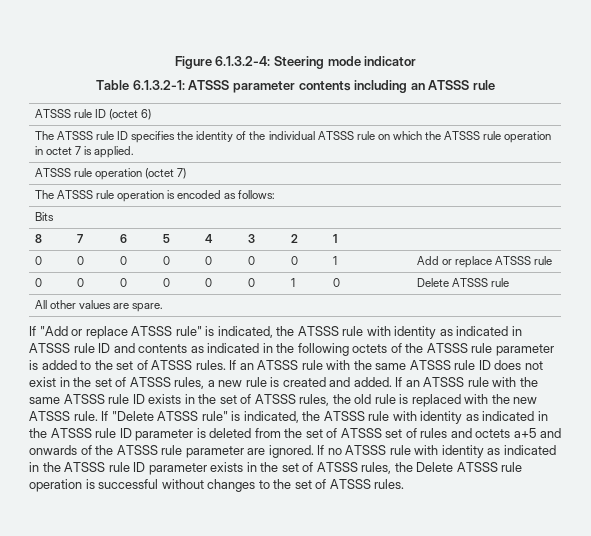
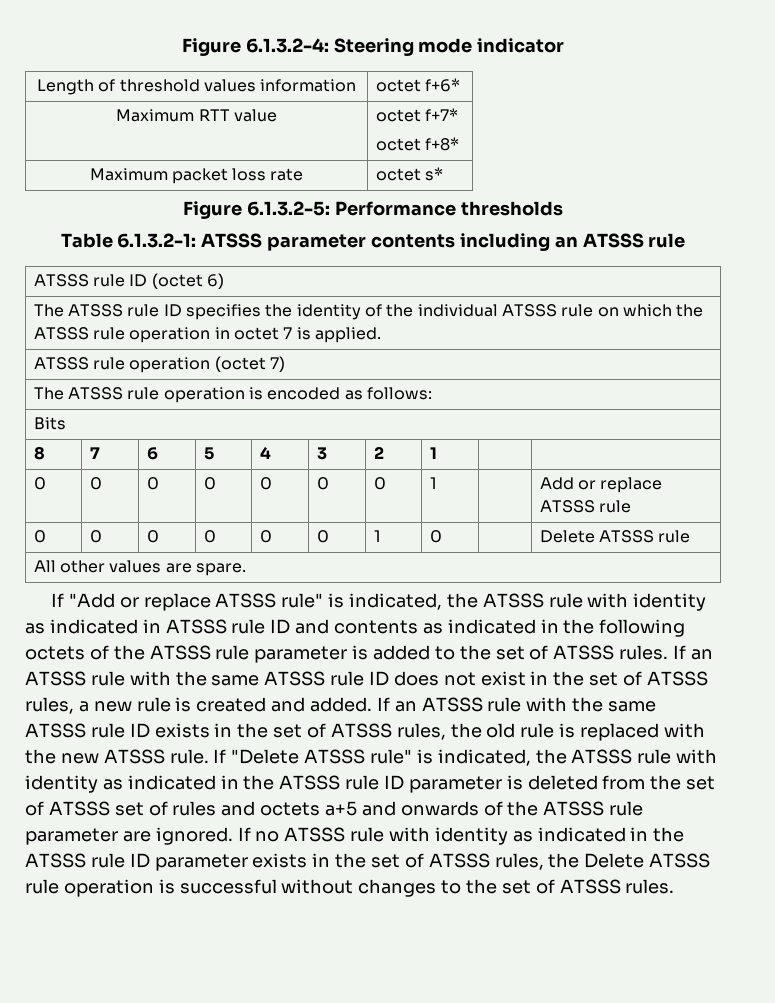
+ Length of threshold values information | octet f+6*
+ Maximum RTT value | octet f+7*
+ octet f+8*
+ Maximum packet loss rate | octet s*
+ Figure 6.1.3.2-5: Performance thresholds

